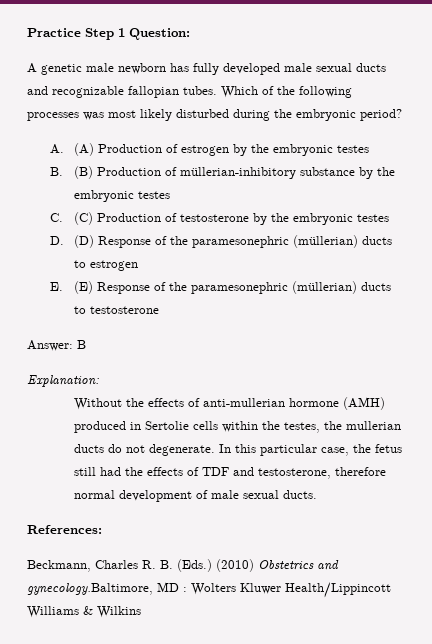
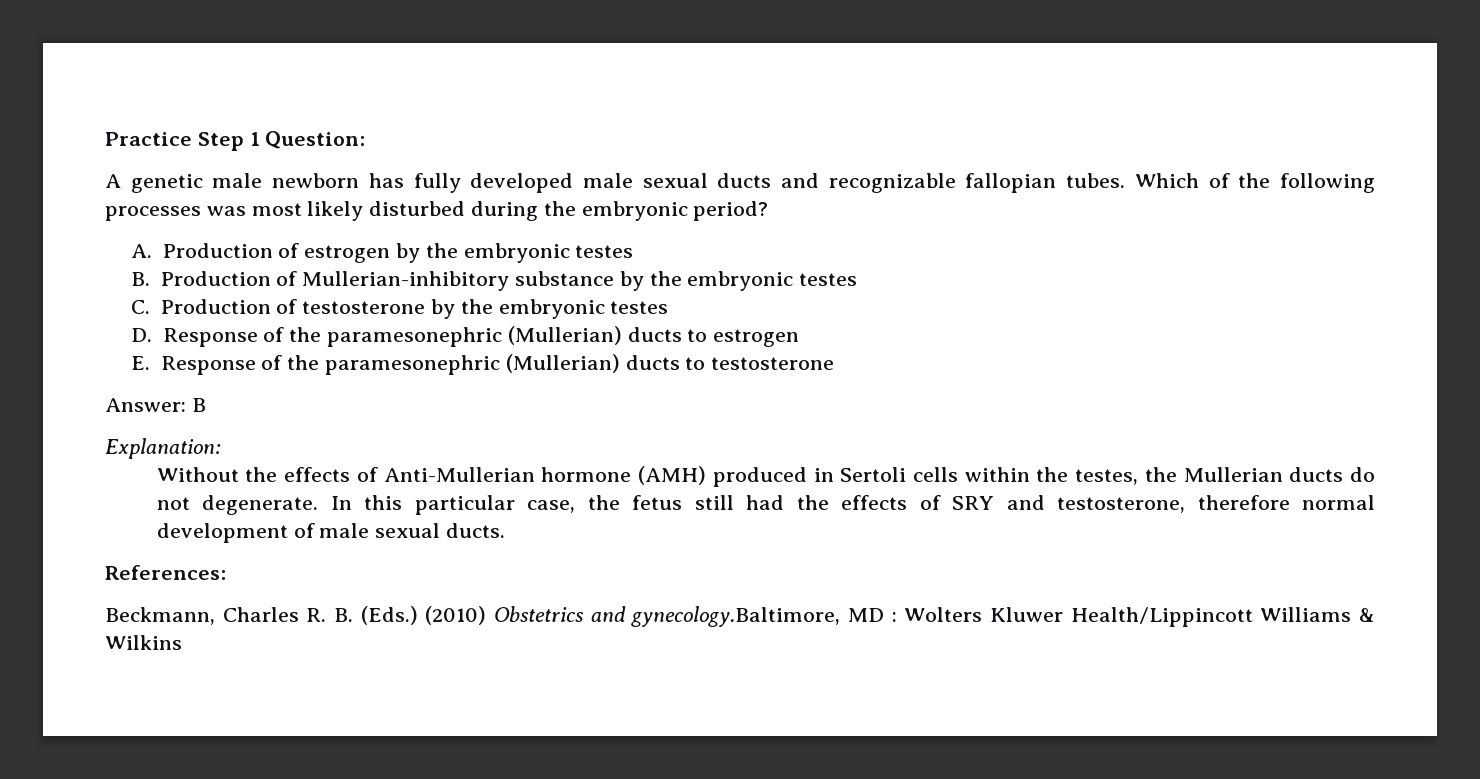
- A. (A) Production of estrogen by the embryonic testes
+ A. Production of estrogen by the embryonic testes
- B. (B) Production of müllerian-inhibitory substance by the embryonic testes
+ B. Production of Mullerian-inhibitory substance by the embryonic testes
- C. (C) Production of testosterone by the embryonic testes
+ C. Production of testosterone by the embryonic testes
- D. (D) Response of the paramesonephric (müllerian) ducts to estrogen
+ D. Response of the paramesonephric (Mullerian) ducts to estrogen
- E. (E) Response of the paramesonephric (müllerian) ducts to testosterone
+ E. Response of the paramesonephric (Mullerian) ducts to testosterone
- Without the effects of anti-mullerian hormone (AMH) produced in Sertolie cells within the testes, the mullerian ducts do not degenerate.
+ Without the effects of Anti-Mullerian hormone (AMH) produced in Sertoli cells within the testes, the Mullerian ducts do not degenerate.
- In this particular case, the fetus still had the effects of TDF and testosterone, therefore normal development of male sexual ducts.
+ In this particular case, the fetus still had the effects of SRY and testosterone, therefore normal development of male sexual ducts.

